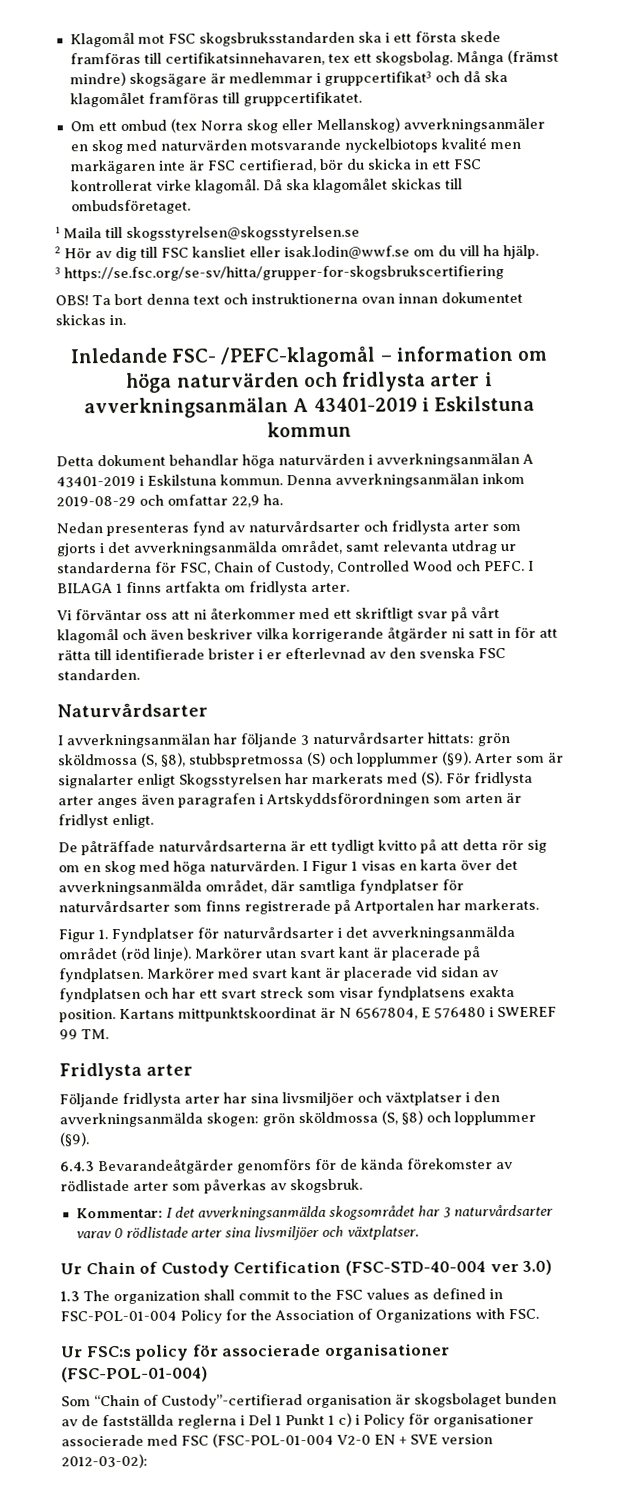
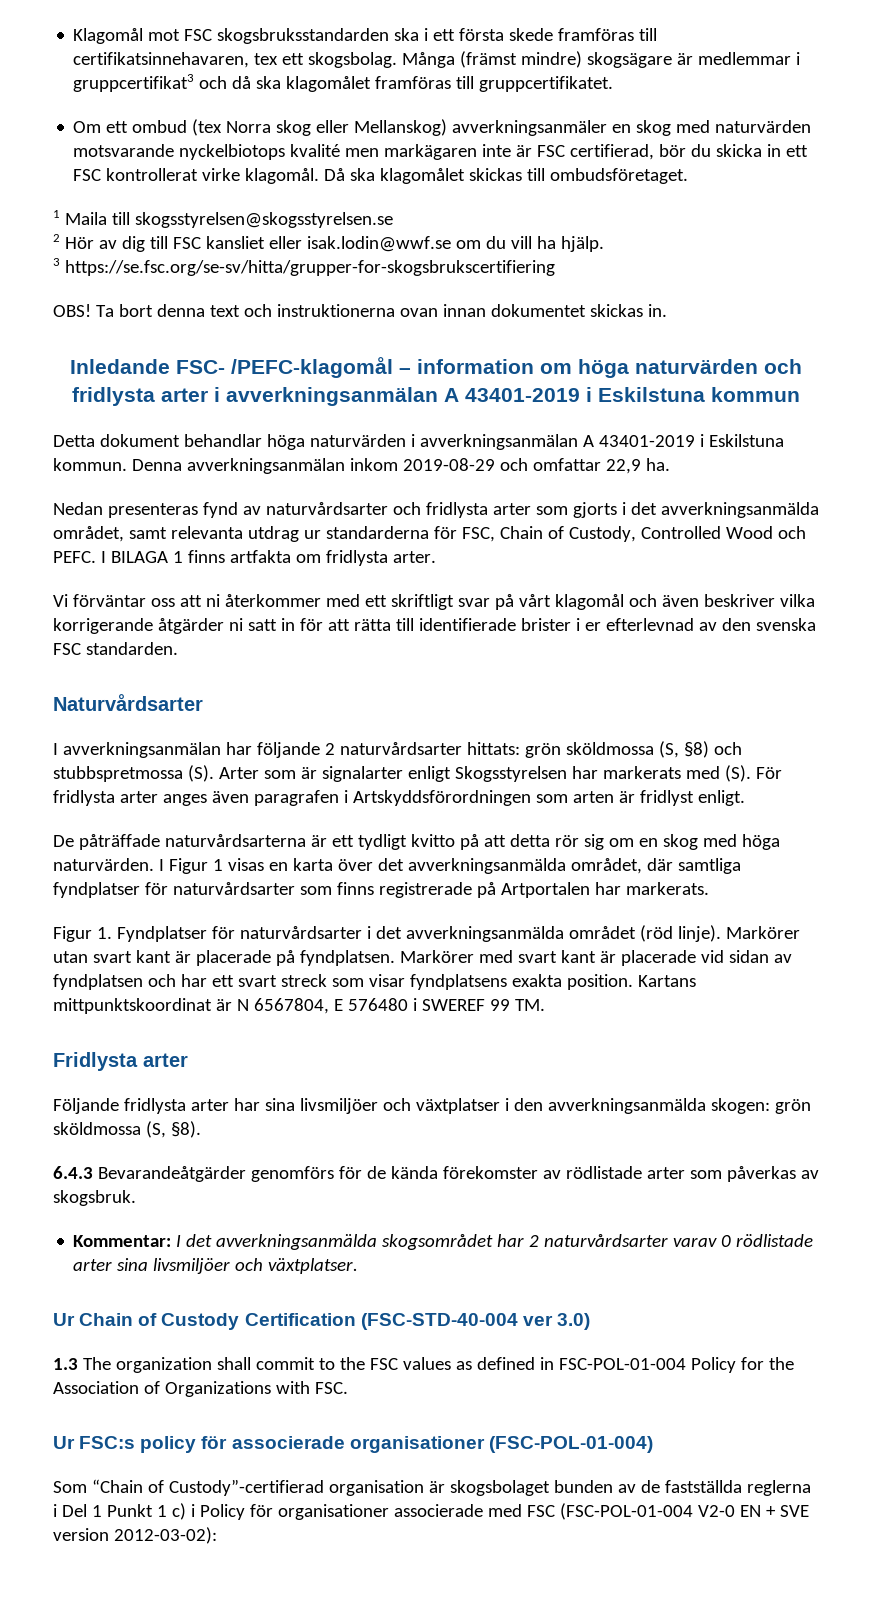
- I avverkningsanmälan har följande 3 naturvårdsarter hittats: grön sköldmossa (S, §8), stubbspretmossa (S) och lopplummer (§9). Arter som är signalarter enligt Skogsstyrelsen har markerats med (S). För fridlysta arter anges även paragrafen i Artskyddsförordningen som arten är fridlyst enligt.
+ I avverkningsanmälan har följande 2 naturvårdsarter hittats: grön sköldmossa (S, §8) och stubbspretmossa (S). Arter som är signalarter enligt Skogsstyrelsen har markerats med (S). För fridlysta arter anges även paragrafen i Artskyddsförordningen som arten är fridlyst enligt.
- Följande fridlysta arter har sina livsmiljöer och växtplatser i den avverkningsanmälda skogen: grön sköldmossa (S, §8) och lopplummer (§9).
+ Följande fridlysta arter har sina livsmiljöer och växtplatser i den avverkningsanmälda skogen: grön sköldmossa (S, §8).
- Kommentar: I det avverkningsanmälda skogsområdet har 3 naturvårdsarter varav 0 rödlistade arter sina livsmiljöer och växtplatser.
+ Kommentar: I det avverkningsanmälda skogsområdet har 2 naturvårdsarter varav 0 rödlistade arter sina livsmiljöer och växtplatser.

